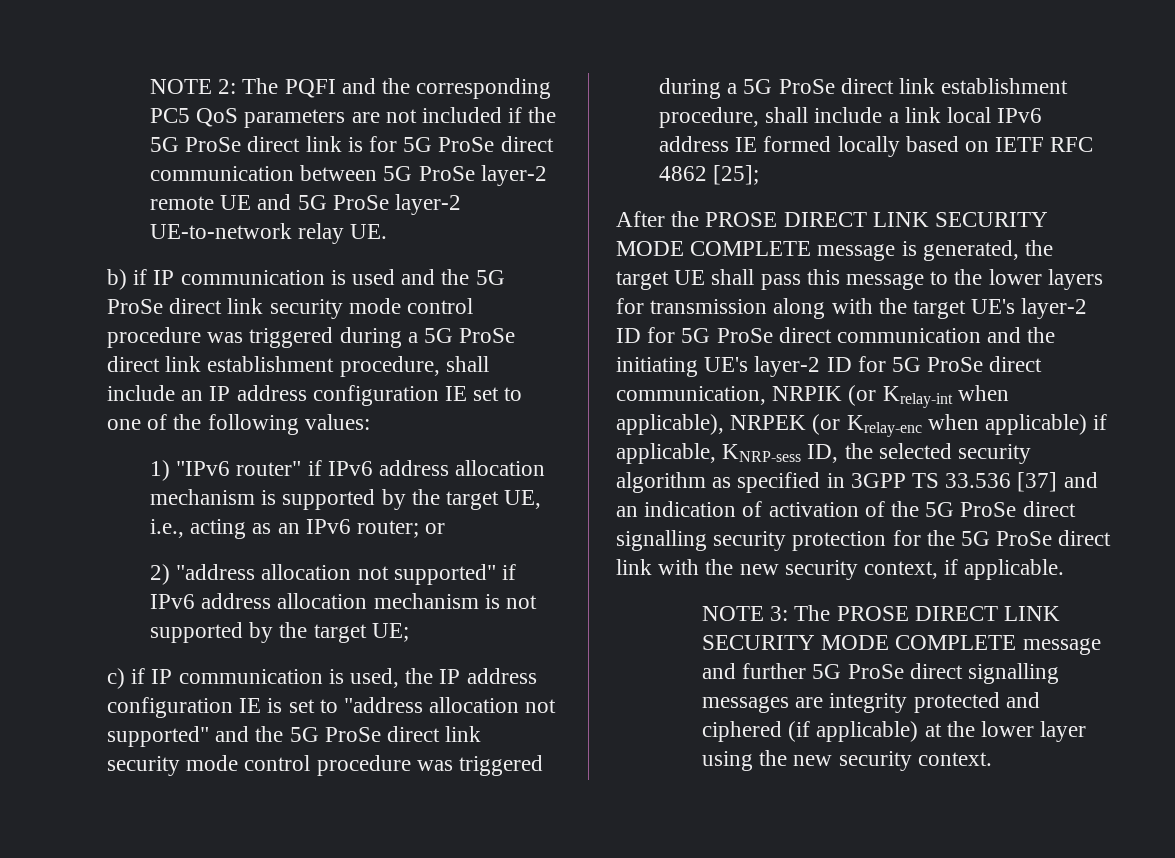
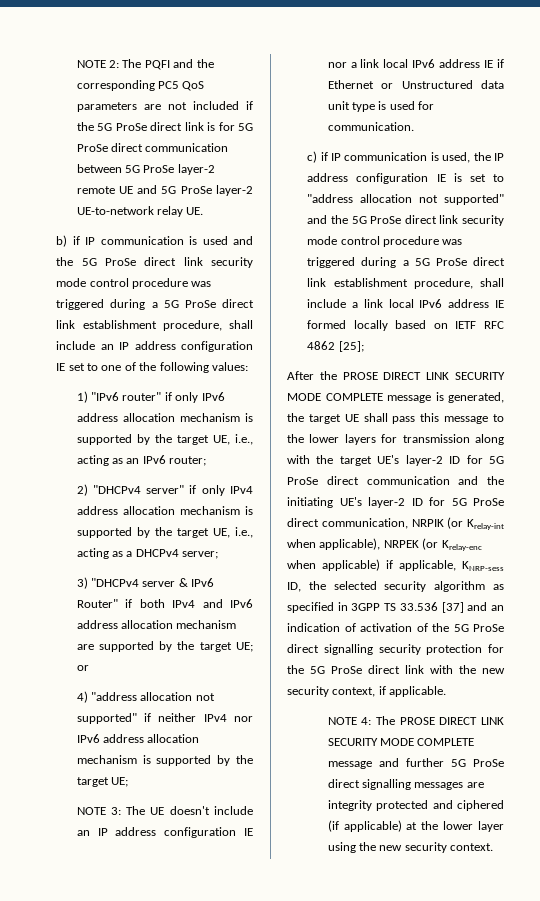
- 1) "IPv6 router" if IPv6 address allocation mechanism is supported by the target UE, i.e., acting as an IPv6 router; or
+ 1) "IPv6 router" if only IPv6 address allocation mechanism is supported by the target UE, i.e., acting as an IPv6 router;
+ 2) "DHCPv4 server" if only IPv4 address allocation mechanism is supported by the target UE, i.e., acting as a DHCPv4 server;
+ 3) "DHCPv4 server & IPv6 Router" if both IPv4 and IPv6 address allocation mechanism are supported by the target UE; or
- 2) "address allocation not supported" if IPv6 address allocation mechanism is not supported by the target UE;
+ 4) "address allocation not supported" if neither IPv4 nor IPv6 address allocation mechanism is supported by the target UE;
+ NOTE 3: The UE doesn't include an IP address configuration IE nor a link local IPv6 address IE if Ethernet or Unstructured data unit type is used for communication.
- NOTE 3: The PROSE DIRECT LINK SECURITY MODE COMPLETE message and further 5G ProSe direct signalling messages are integrity protected and ciphered (if applicable) at the lower layer using the new security context.
+ NOTE 4: The PROSE DIRECT LINK SECURITY MODE COMPLETE message and further 5G ProSe direct signalling messages are integrity protected and ciphered (if applicable) at the lower layer using the new security context.

